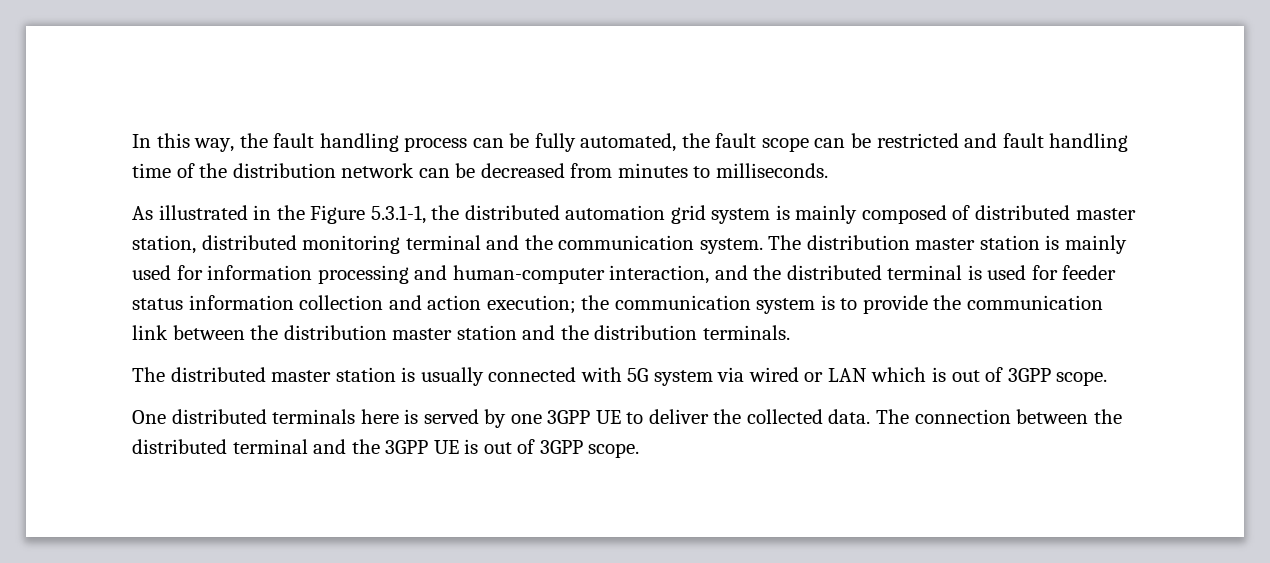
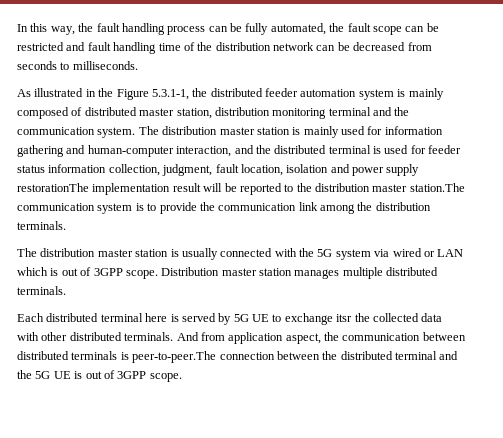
- In this way, the fault handling process can be fully automated, the fault scope can be restricted and fault handling time of the distribution network can be decreased from minutes to milliseconds.
+ In this way, the fault handling process can be fully automated, the fault scope can be restricted and fault handling time of the distribution network can be decreased from seconds to milliseconds.
- As illustrated in the Figure 5.3.1-1, the distributed automation grid system is mainly composed of distributed master station, distributed monitoring terminal and the communication system.
+ As illustrated in the Figure 5.3.1-1, the distributed feeder automation system is mainly composed of distributed master station, distribution monitoring terminal and the communication system.
- The distribution master station is mainly used for information processing and human-computer interaction, and the distributed terminal is used for feeder status information collection and action execution; the communication system is to provide the communication link between the distribution master station and the distribution terminals.
+ The distribution master station is mainly used for information gathering and human-computer interaction, and the distributed terminal is used for feeder status information collection, judgment, fault location, isolation and power supply restorationThe implementation result will be reported to the distribution master station.The communication system is to provide the communication link among the distribution terminals.
- The distributed master station is usually connected with 5G system via wired or LAN which is out of 3GPP scope.
- One distributed terminals here is served by one 3GPP UE to deliver the collected data. The connection between the distributed terminal and the 3GPP UE is out of 3GPP scope.
+ The distribution master station is usually connected with the 5G system via wired or LAN which is out of 3GPP scope. Distribution master station manages multiple distributed terminals.
+ Each distributed terminal here is served by 5G UE to exchange itsr the collected data with other distributed terminals. And from application aspect, the communication between distributed terminals is peer-to-peer.The connection between the distributed terminal and the 5G UE is out of 3GPP scope.

